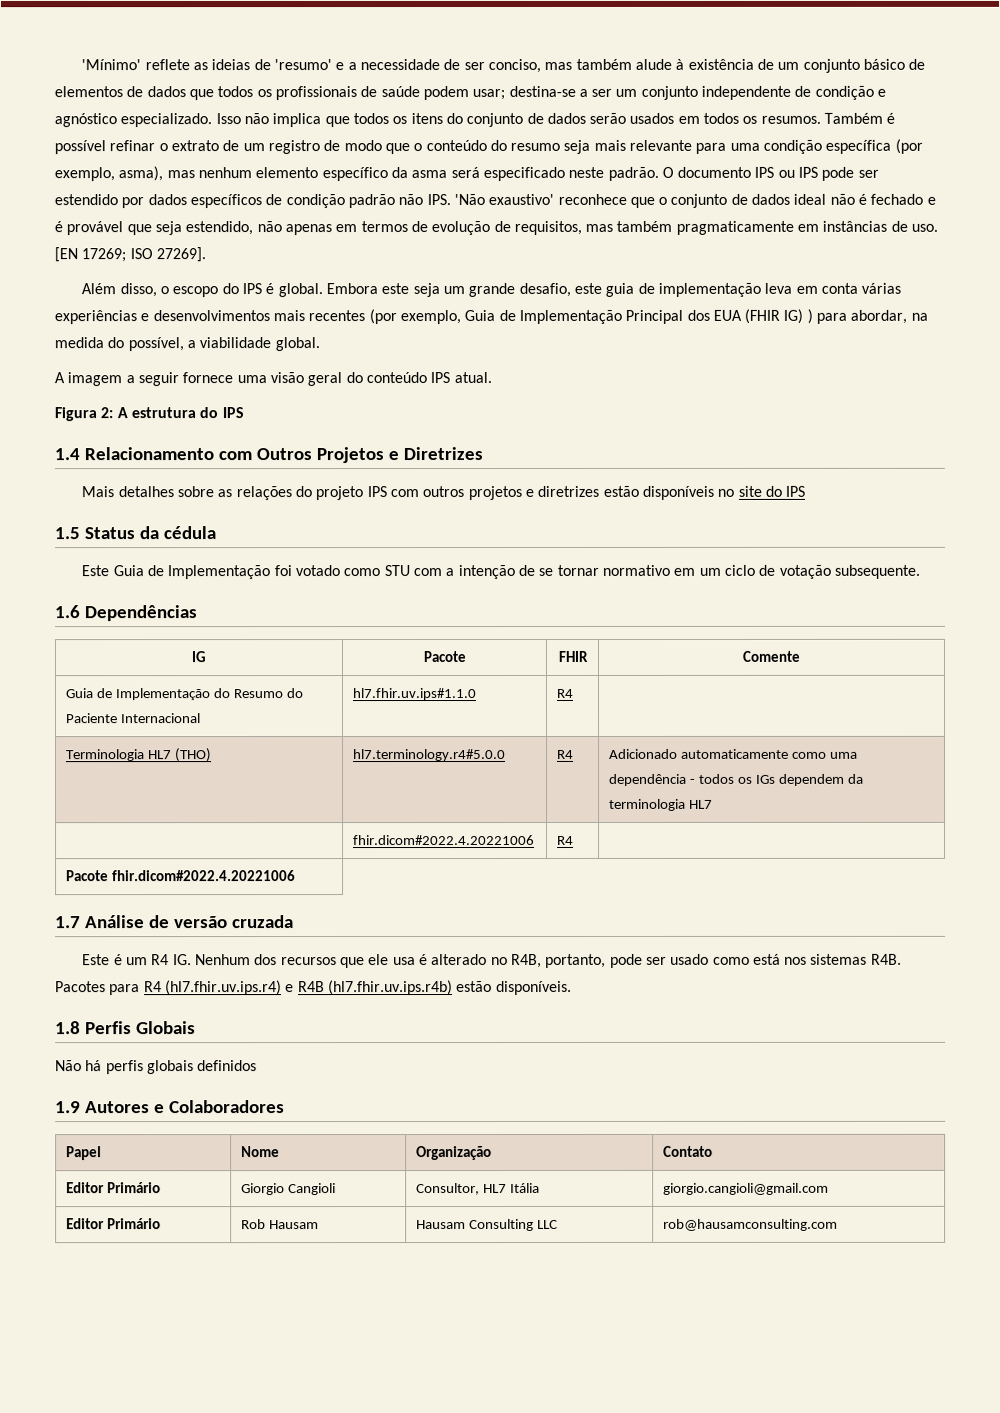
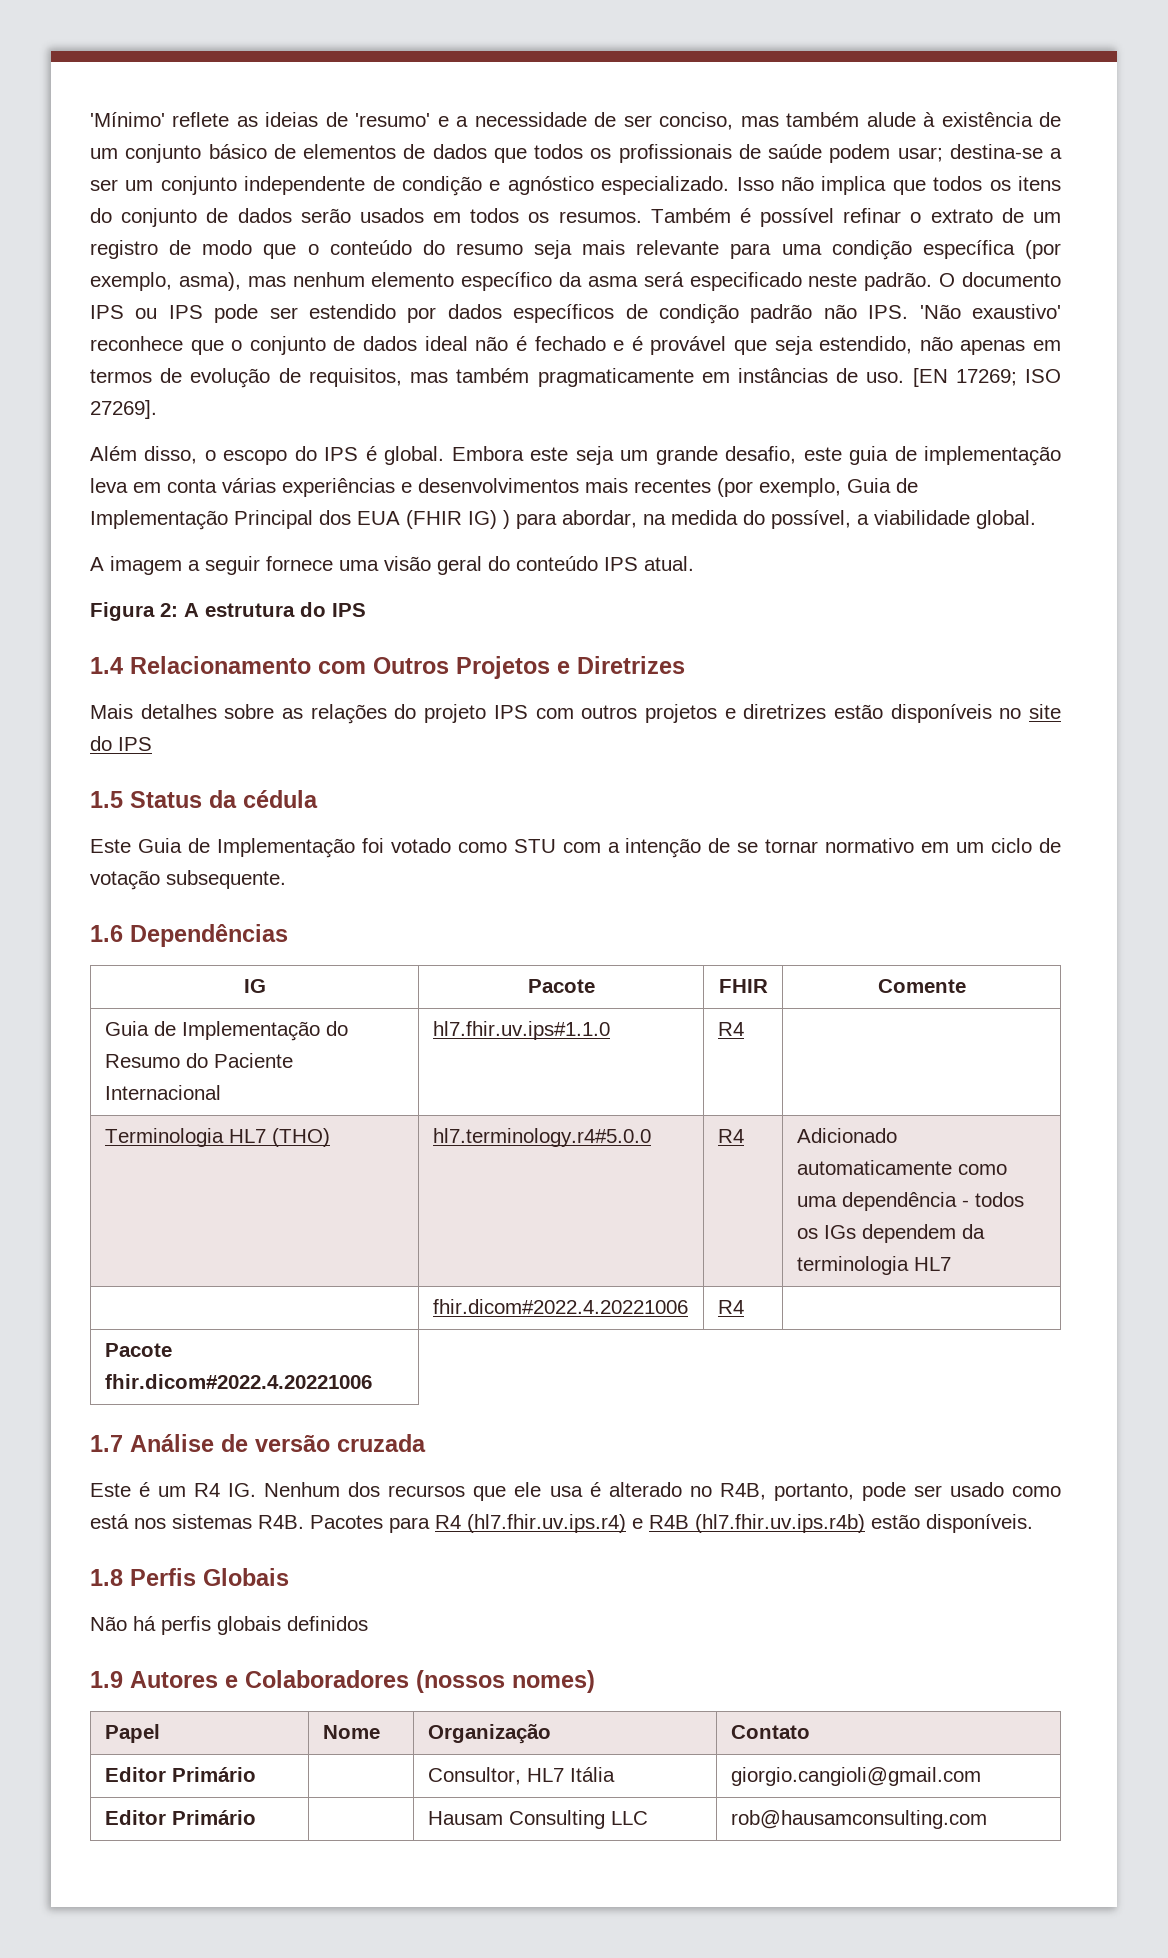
- 1.9 Autores e Colaboradores
+ 1.9 Autores e Colaboradores (nossos nomes)
- Editor Primário | Giorgio Cangioli | Consultor, HL7 Itália | giorgio.cangioli@gmail.com
+ Editor Primário | | Consultor, HL7 Itália | giorgio.cangioli@gmail.com
- Editor Primário | Rob Hausam | Hausam Consulting LLC | rob@hausamconsulting.com
+ Editor Primário | | Hausam Consulting LLC | rob@hausamconsulting.com

